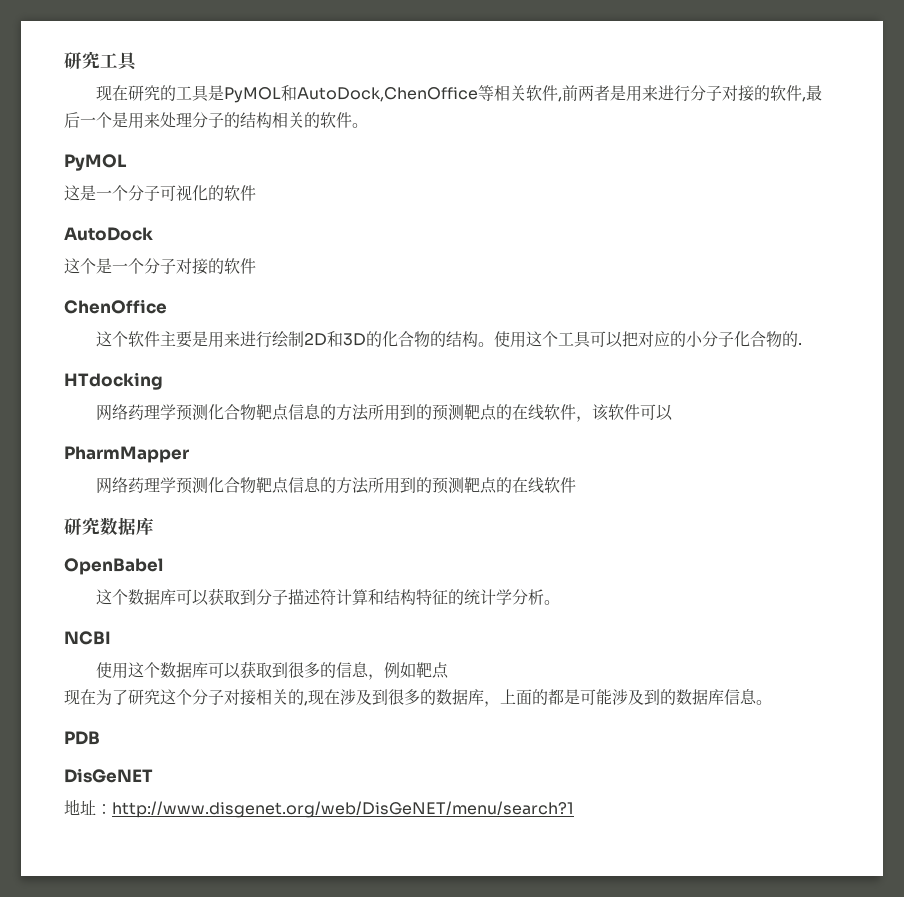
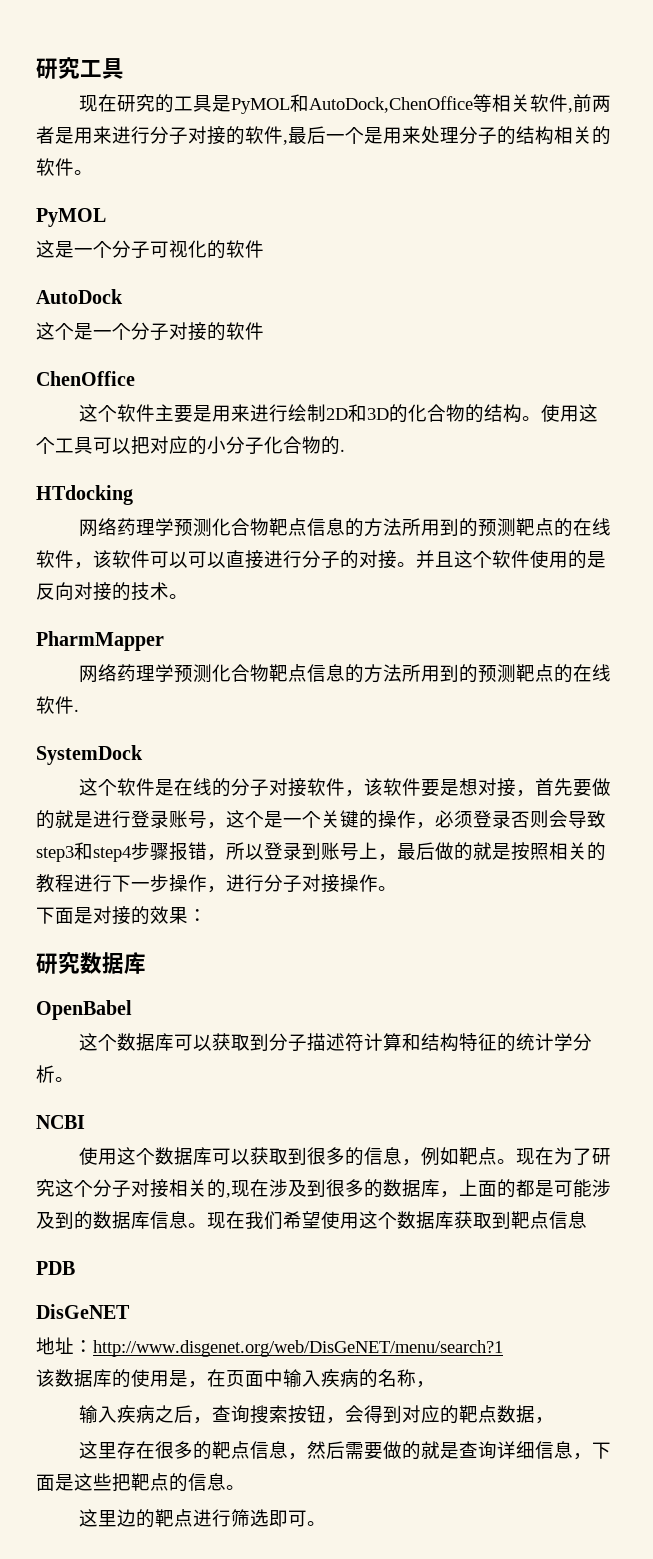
- 网络药理学预测化合物靶点信息的方法所用到的预测靶点的在线软件，该软件可以
+ 网络药理学预测化合物靶点信息的方法所用到的预测靶点的在线软件，该软件可以可以直接进行分子的对接。并且这个软件使用的是反向对接的技术。
  PharmMapper
- 网络药理学预测化合物靶点信息的方法所用到的预测靶点的在线软件
+ 网络药理学预测化合物靶点信息的方法所用到的预测靶点的在线软件.
+ SystemDock
+ 这个软件是在线的分子对接软件，该软件要是想对接，首先要做的就是进行登录账号，这个是一个关键的操作，必须登录否则会导致step3和step4步骤报错，所以登录到账号上，最后做的就是按照相关的教程进行下一步操作，进行分子对接操作。
+ 下面是对接的效果：
- 使用这个数据库可以获取到很多的信息，例如靶点
- 现在为了研究这个分子对接相关的,现在涉及到很多的数据库，上面的都是可能涉及到的数据库信息。
+ 使用这个数据库可以获取到很多的信息，例如靶点。现在为了研究这个分子对接相关的,现在涉及到很多的数据库，上面的都是可能涉及到的数据库信息。现在我们希望使用这个数据库获取到靶点信息
+ 该数据库的使用是，在页面中输入疾病的名称，
+ 输入疾病之后，查询搜索按钮，会得到对应的靶点数据，
+ 这里存在很多的靶点信息，然后需要做的就是查询详细信息，下面是这些把靶点的信息。
+ 这里边的靶点进行筛选即可。

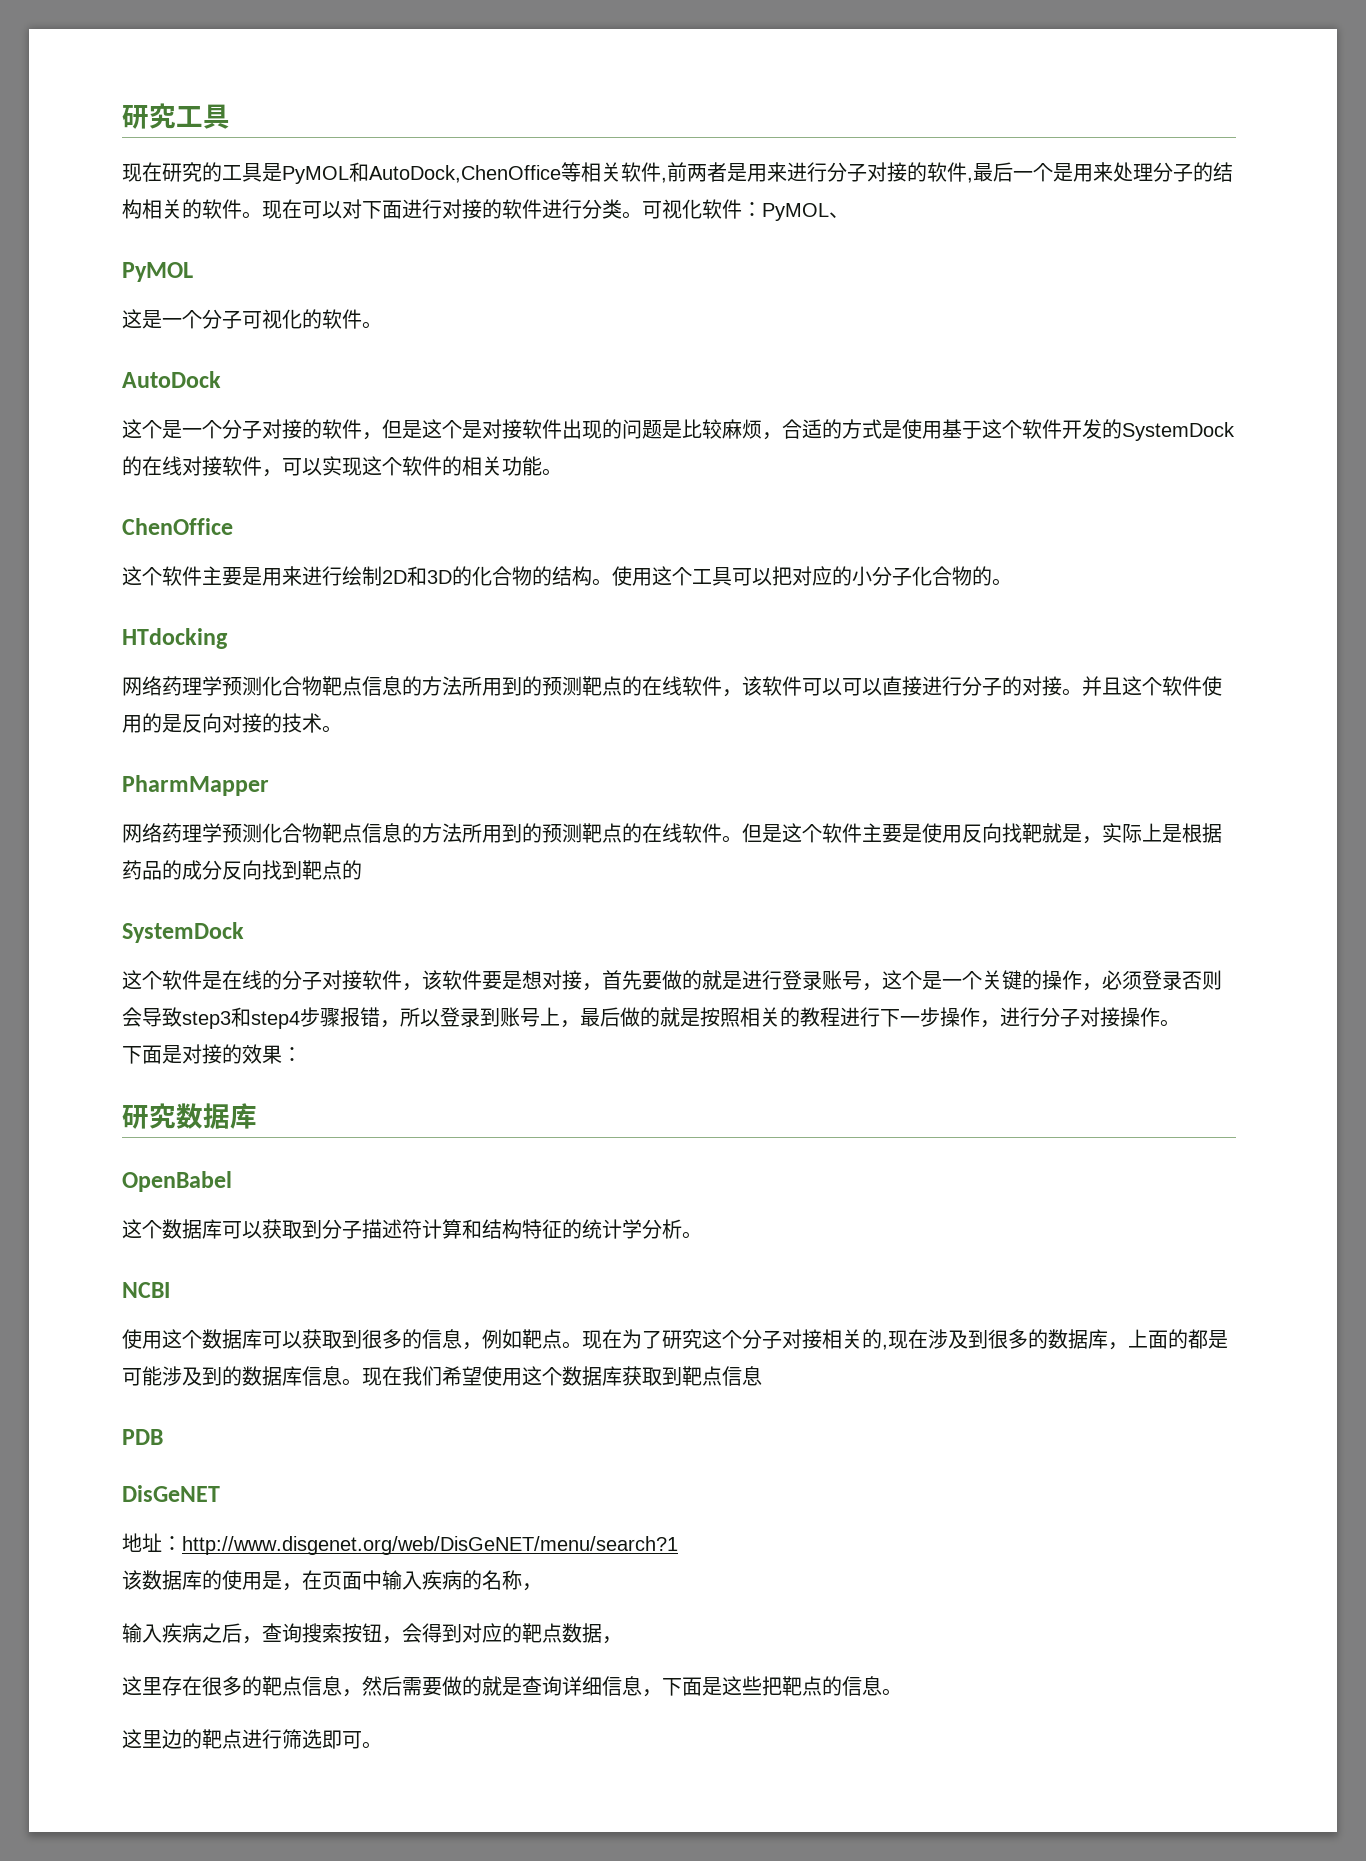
+ 现在可以对下面进行对接的软件进行分类。可视化软件：PyMOL、
- 这是一个分子可视化的软件
+ 这是一个分子可视化的软件。
- 这个是一个分子对接的软件
+ 这个是一个分子对接的软件，但是这个是对接软件出现的问题是比较麻烦，合适的方式是使用基于这个软件开发的SystemDock的在线对接软件，可以实现这个软件的相关功能。
- 使用这个工具可以把对应的小分子化合物的.
+ 使用这个工具可以把对应的小分子化合物的。
- 网络药理学预测化合物靶点信息的方法所用到的预测靶点的在线软件.
+ 网络药理学预测化合物靶点信息的方法所用到的预测靶点的在线软件。但是这个软件主要是使用反向找靶就是，实际上是根据药品的成分反向找到靶点的

